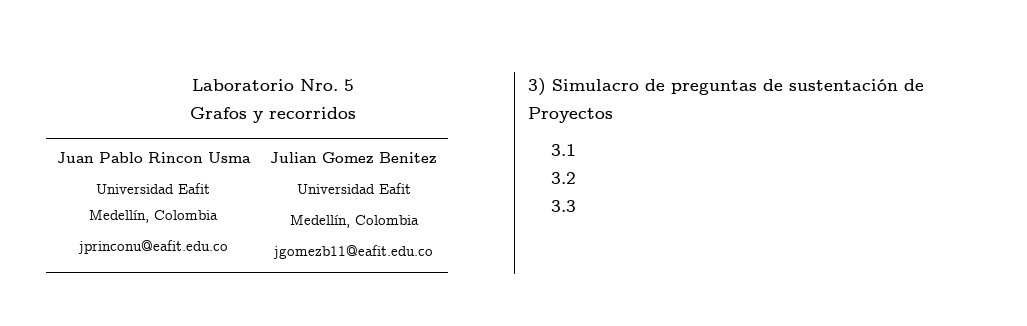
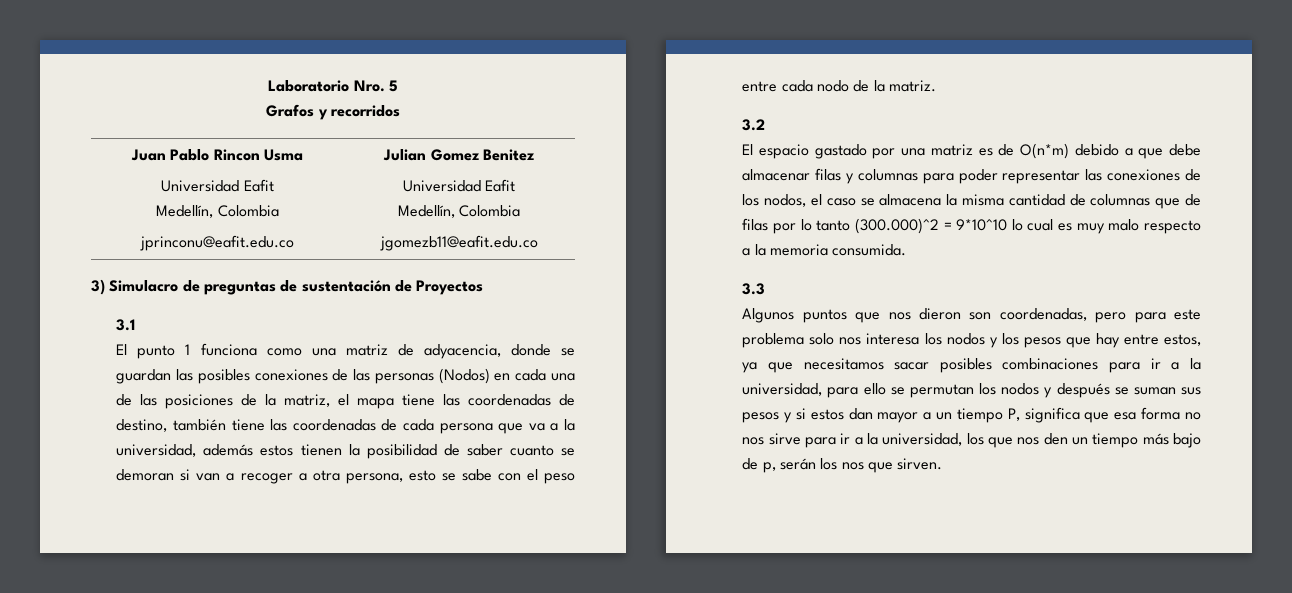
+ El punto 1 funciona como una matriz de adyacencia, donde se guardan las posibles conexiones de las personas (Nodos) en cada una de las posiciones de la matriz, el mapa tiene las coordenadas de destino, también tiene las coordenadas de cada persona que va a la universidad, además estos tienen la posibilidad de saber cuanto se demoran si van a recoger a otra persona, esto se sabe con el peso entre cada nodo de la matriz.
  3.2
+ El espacio gastado por una matriz es de O(n*m) debido a que debe almacenar filas y columnas para poder representar las conexiones de los nodos, el caso se almacena la misma cantidad de columnas que de filas por lo tanto (300.000)^2 = 9*10^10 lo cual es muy malo respecto a la memoria consumida.
  3.3
+ Algunos puntos que nos dieron son coordenadas, pero para este problema solo nos interesa los nodos y los pesos que hay entre estos, ya que necesitamos sacar posibles combinaciones para ir a la universidad, para ello se permutan los nodos y después se suman sus pesos y si estos dan mayor a un tiempo P, significa que esa forma no nos sirve para ir a la universidad, los que nos den un tiempo más bajo de p, serán los nos que sirven.

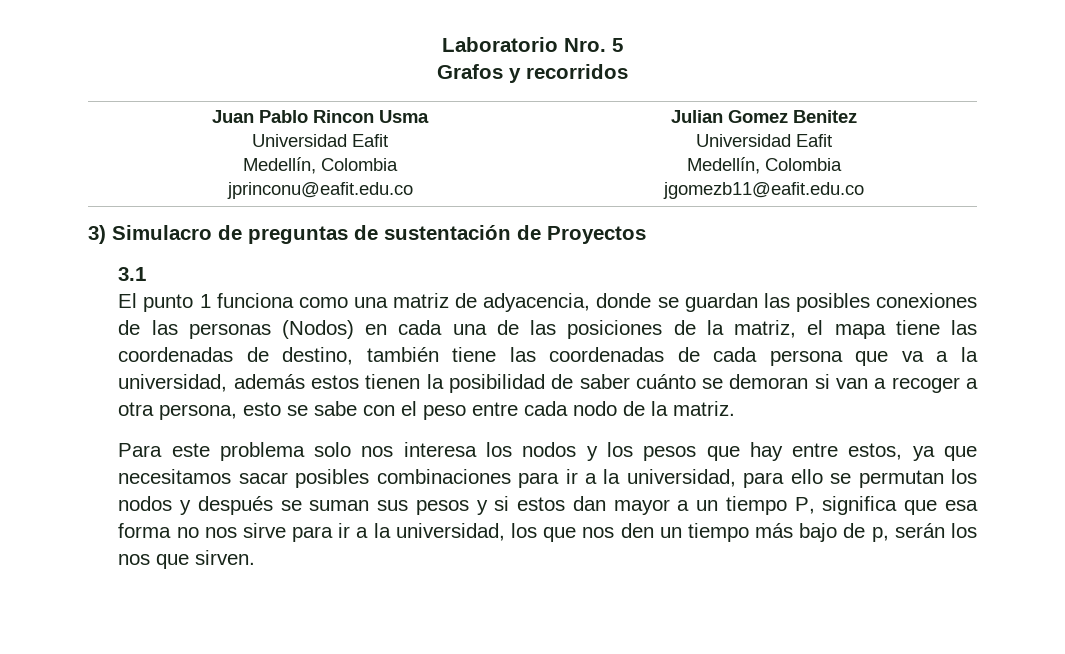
- El punto 1 funciona como una matriz de adyacencia, donde se guardan las posibles conexiones de las personas (Nodos) en cada una de las posiciones de la matriz, el mapa tiene las coordenadas de destino, también tiene las coordenadas de cada persona que va a la universidad, además estos tienen la posibilidad de saber cuanto se demoran si van a recoger a otra persona, esto se sabe con el peso entre cada nodo de la matriz.
+ El punto 1 funciona como una matriz de adyacencia, donde se guardan las posibles conexiones de las personas (Nodos) en cada una de las posiciones de la matriz, el mapa tiene las coordenadas de destino, también tiene las coordenadas de cada persona que va a la universidad, además estos tienen la posibilidad de saber cuánto se demoran si van a recoger a otra persona, esto se sabe con el peso entre cada nodo de la matriz.
- 3.2
- El espacio gastado por una matriz es de O(n*m) debido a que debe almacenar filas y columnas para poder representar las conexiones de los nodos, el caso se almacena la misma cantidad de columnas que de filas por lo tanto (300.000)^2 = 9*10^10 lo cual es muy malo respecto a la memoria consumida.
- 3.3
- Algunos puntos que nos dieron son coordenadas, pero para este problema solo nos interesa los nodos y los pesos que hay entre estos, ya que necesitamos sacar posibles combinaciones para ir a la universidad, para ello se permutan los nodos y después se suman sus pesos y si estos dan mayor a un tiempo P, significa que esa forma no nos sirve para ir a la universidad, los que nos den un tiempo más bajo de p, serán los nos que sirven.
+ Para este problema solo nos interesa los nodos y los pesos que hay entre estos, ya que necesitamos sacar posibles combinaciones para ir a la universidad, para ello se permutan los nodos y después se suman sus pesos y si estos dan mayor a un tiempo P, significa que esa forma no nos sirve para ir a la universidad, los que nos den un tiempo más bajo de p, serán los nos que sirven.

